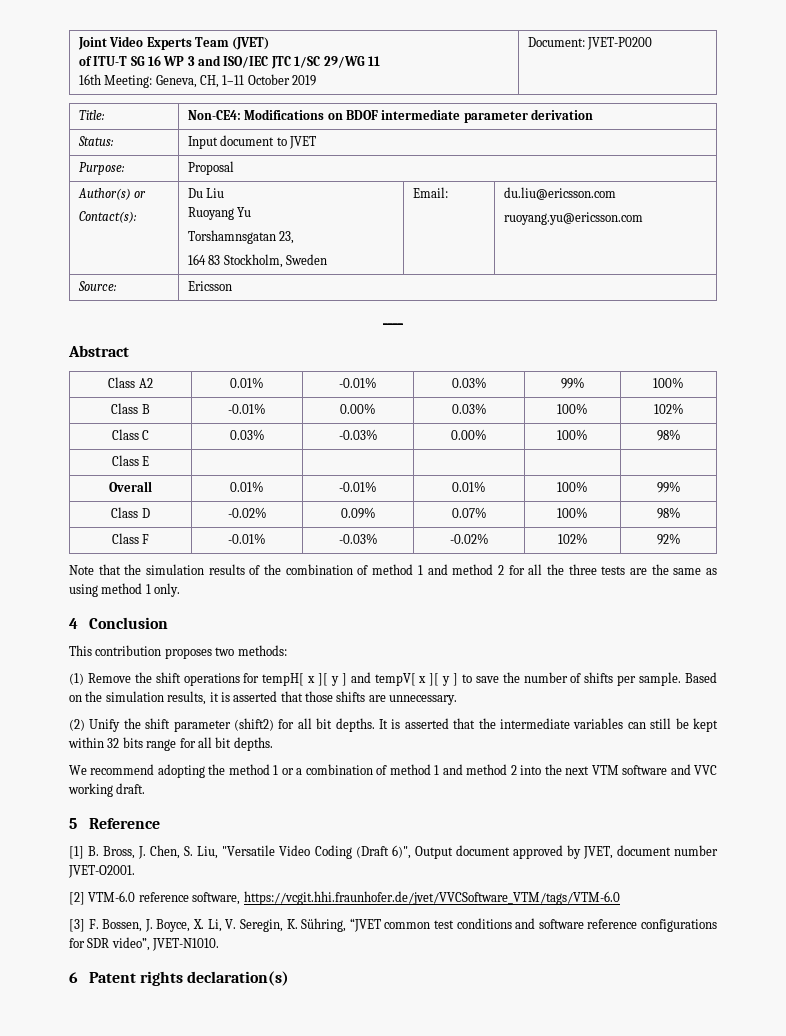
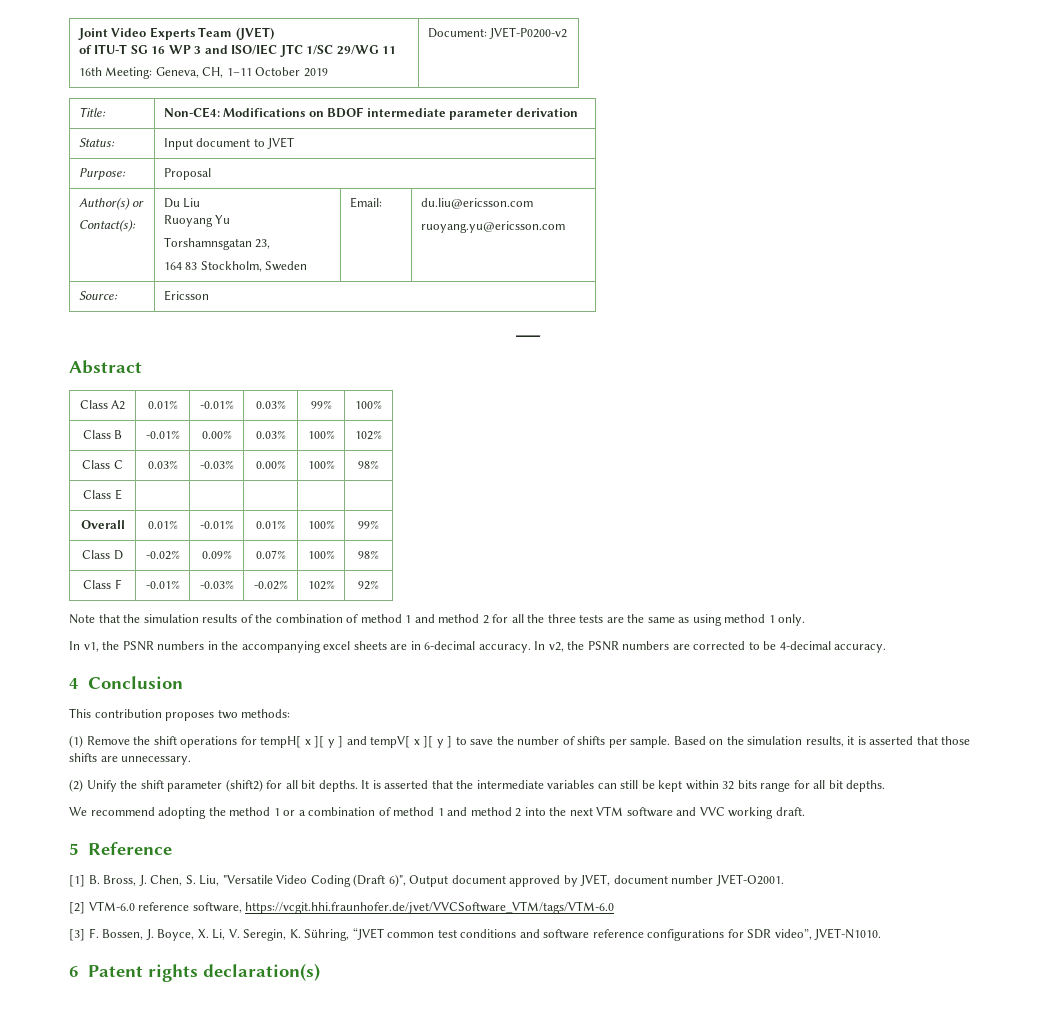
  Joint Video Experts Team (JVET)
  of ITU-T SG 16 WP 3 and ISO/IEC JTC 1/SC 29/WG 11
- 16th Meeting: Geneva, CH, 1–11 October 2019 | Document: JVET-P0200
+ 16th Meeting: Geneva, CH, 1–11 October 2019 | Document: JVET-P0200-v2
+ In v1, the PSNR numbers in the accompanying excel sheets are in 6-decimal accuracy. In v2, the PSNR numbers are corrected to be 4-decimal accuracy.

